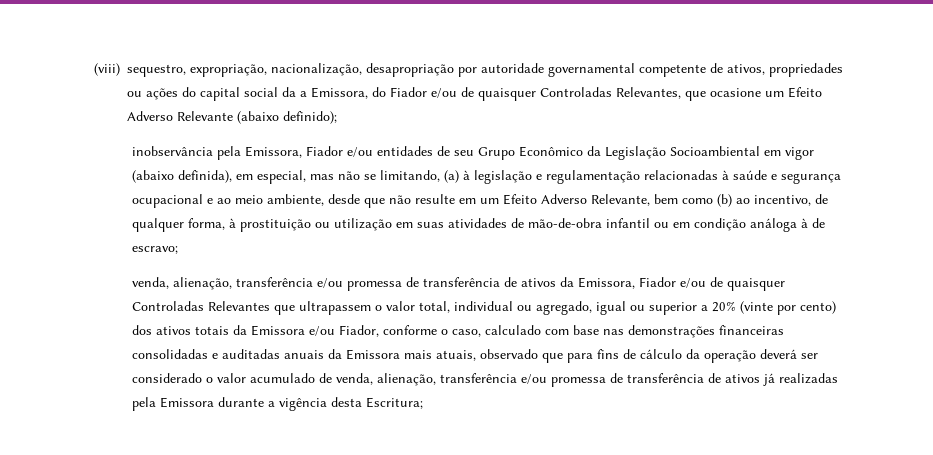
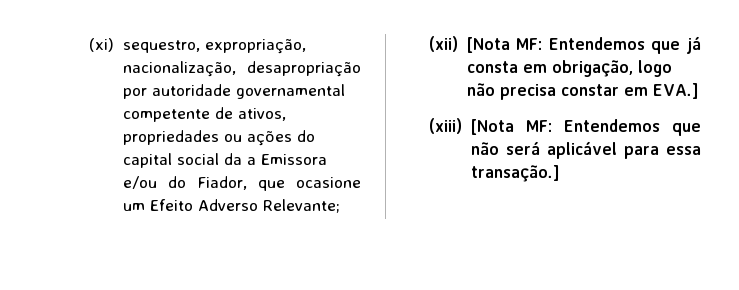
- (viii) sequestro, expropriação, nacionalização, desapropriação por autoridade governamental competente de ativos, propriedades ou ações do capital social da a Emissora, do Fiador e/ou de quaisquer Controladas Relevantes, que ocasione um Efeito Adverso Relevante (abaixo definido);
- inobservância pela Emissora, Fiador e/ou entidades de seu Grupo Econômico da Legislação Socioambiental em vigor (abaixo definida), em especial, mas não se limitando, (a) à legislação e regulamentação relacionadas à saúde e segurança ocupacional e ao meio ambiente, desde que não resulte em um Efeito Adverso Relevante, bem como (b) ao incentivo, de qualquer forma, à prostituição ou utilização em suas atividades de mão-de-obra infantil ou em condição análoga à de escravo;
- venda, alienação, transferência e/ou promessa de transferência de ativos da Emissora, Fiador e/ou de quaisquer Controladas Relevantes que ultrapassem o valor total, individual ou agregado, igual ou superior a 20% (vinte por cento) dos ativos totais da Emissora e/ou Fiador, conforme o caso, calculado com base nas demonstrações financeiras consolidadas e auditadas anuais da Emissora mais atuais, observado que para fins de cálculo da operação deverá ser considerado o valor acumulado de venda, alienação, transferência e/ou promessa de transferência de ativos já realizadas pela Emissora durante a vigência desta Escritura;
+ (xi) sequestro, expropriação, nacionalização, desapropriação por autoridade governamental competente de ativos, propriedades ou ações do capital social da a Emissora e/ou do Fiador, que ocasione um Efeito Adverso Relevante;
+ (xii) [Nota MF: Entendemos que já consta em obrigação, logo não precisa constar em EVA.]
+ (xiii) [Nota MF: Entendemos que não será aplicável para essa transação.]

